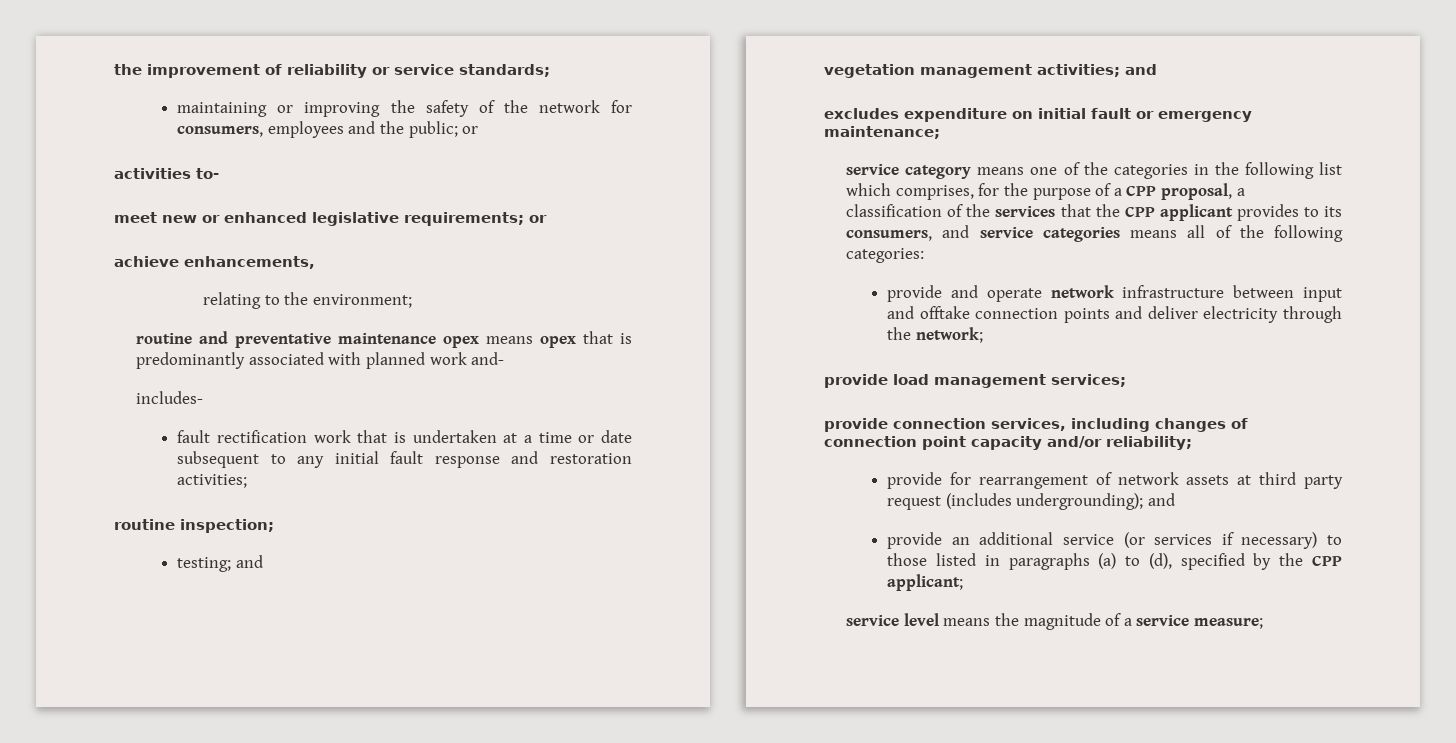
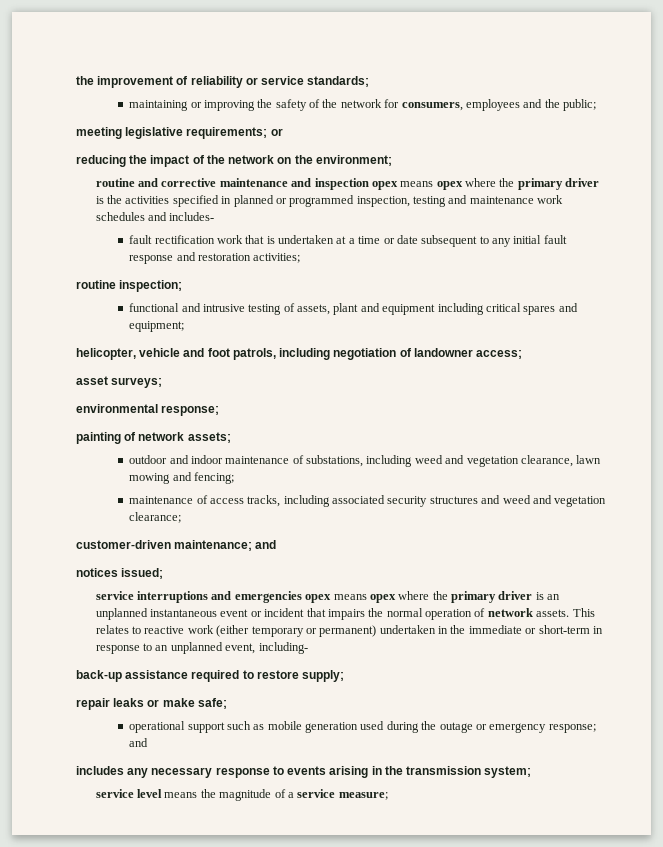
- maintaining or improving the safety of the network for consumers, employees and the public; or
- activities to-
- meet new or enhanced legislative requirements; or
- achieve enhancements,
- relating to the environment;
- routine and preventative maintenance opex means opex that is predominantly associated with planned work and-
- includes-
+ maintaining or improving the safety of the network for consumers, employees and the public;
+ meeting legislative requirements; or
+ reducing the impact of the network on the environment;
+ routine and corrective maintenance and inspection opex means opex where the primary driver is the activities specified in planned or programmed inspection, testing and maintenance work schedules and includes-
- testing; and
- vegetation management activities; and
- excludes expenditure on initial fault or emergency maintenance;
- service category means one of the categories in the following list which comprises, for the purpose of a CPP proposal, a classification of the services that the CPP applicant provides to its consumers, and service categories means all of the following categories:
- provide and operate network infrastructure between input and offtake connection points and deliver electricity through the network;
- provide load management services;
- provide connection services, including changes of connection point capacity and/or reliability;
- provide for rearrangement of network assets at third party request (includes undergrounding); and
- provide an additional service (or services if necessary) to those listed in paragraphs (a) to (d), specified by the CPP applicant;
+ functional and intrusive testing of assets, plant and equipment including critical spares and equipment;
+ helicopter, vehicle and foot patrols, including negotiation of landowner access;
+ asset surveys;
+ environmental response;
+ painting of network assets;
+ outdoor and indoor maintenance of substations, including weed and vegetation clearance, lawn mowing and fencing;
+ maintenance of access tracks, including associated security structures and weed and vegetation clearance;
+ customer-driven maintenance; and
+ notices issued;
+ service interruptions and emergencies opex means opex where the primary driver is an unplanned instantaneous event or incident that impairs the normal operation of network assets. This relates to reactive work (either temporary or permanent) undertaken in the immediate or short-term in response to an unplanned event, including-
+ back-up assistance required to restore supply;
+ repair leaks or make safe;
+ operational support such as mobile generation used during the outage or emergency response; and
+ includes any necessary response to events arising in the transmission system;

